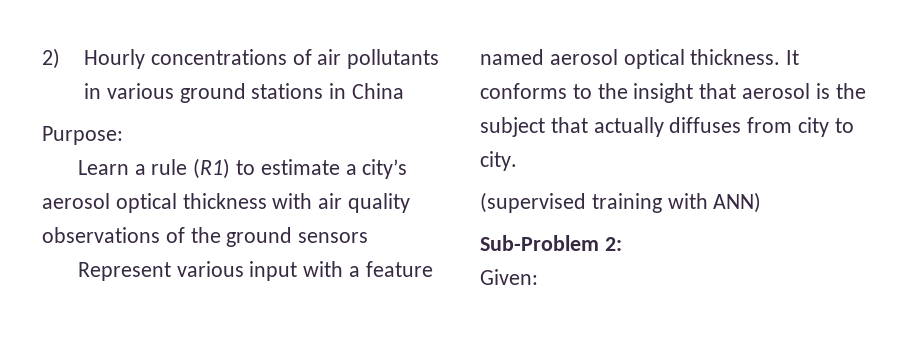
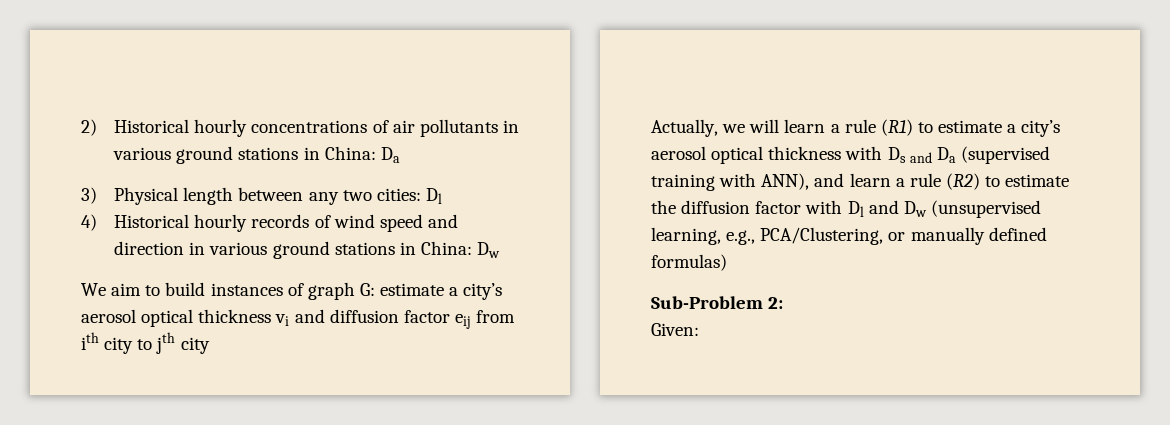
- 2) Hourly concentrations of air pollutants in various ground stations in China
- Purpose:
- Learn a rule (R1) to estimate a city’s aerosol optical thickness with air quality observations of the ground sensors
- Represent various input with a feature named aerosol optical thickness. It conforms to the insight that aerosol is the subject that actually diffuses from city to city.
- (supervised training with ANN)
+ 2) Historical hourly concentrations of air pollutants in various ground stations in China: Da
+ 3) Physical length between any two cities: Dl
+ 4) Historical hourly records of wind speed and direction in various ground stations in China: Dw
+ We aim to build instances of graph G: estimate a city’s aerosol optical thickness vi and diffusion factor eij from ith city to jth city
+ Actually, we will learn a rule (R1) to estimate a city’s aerosol optical thickness with Ds and Da (supervised training with ANN), and learn a rule (R2) to estimate the diffusion factor with Dl and Dw (unsupervised learning, e.g., PCA/Clustering, or manually defined formulas)

